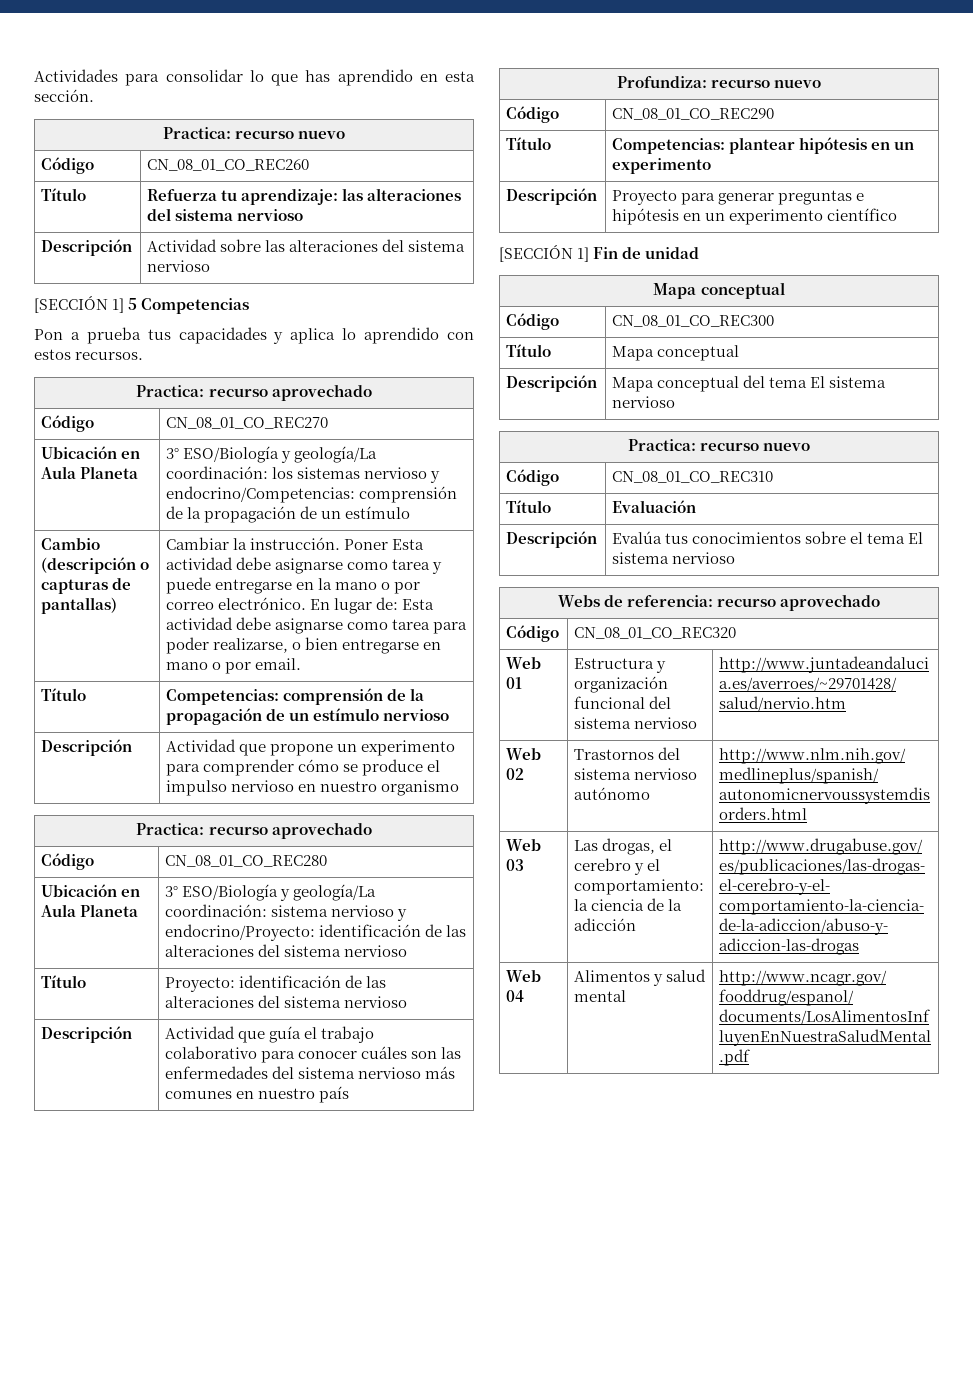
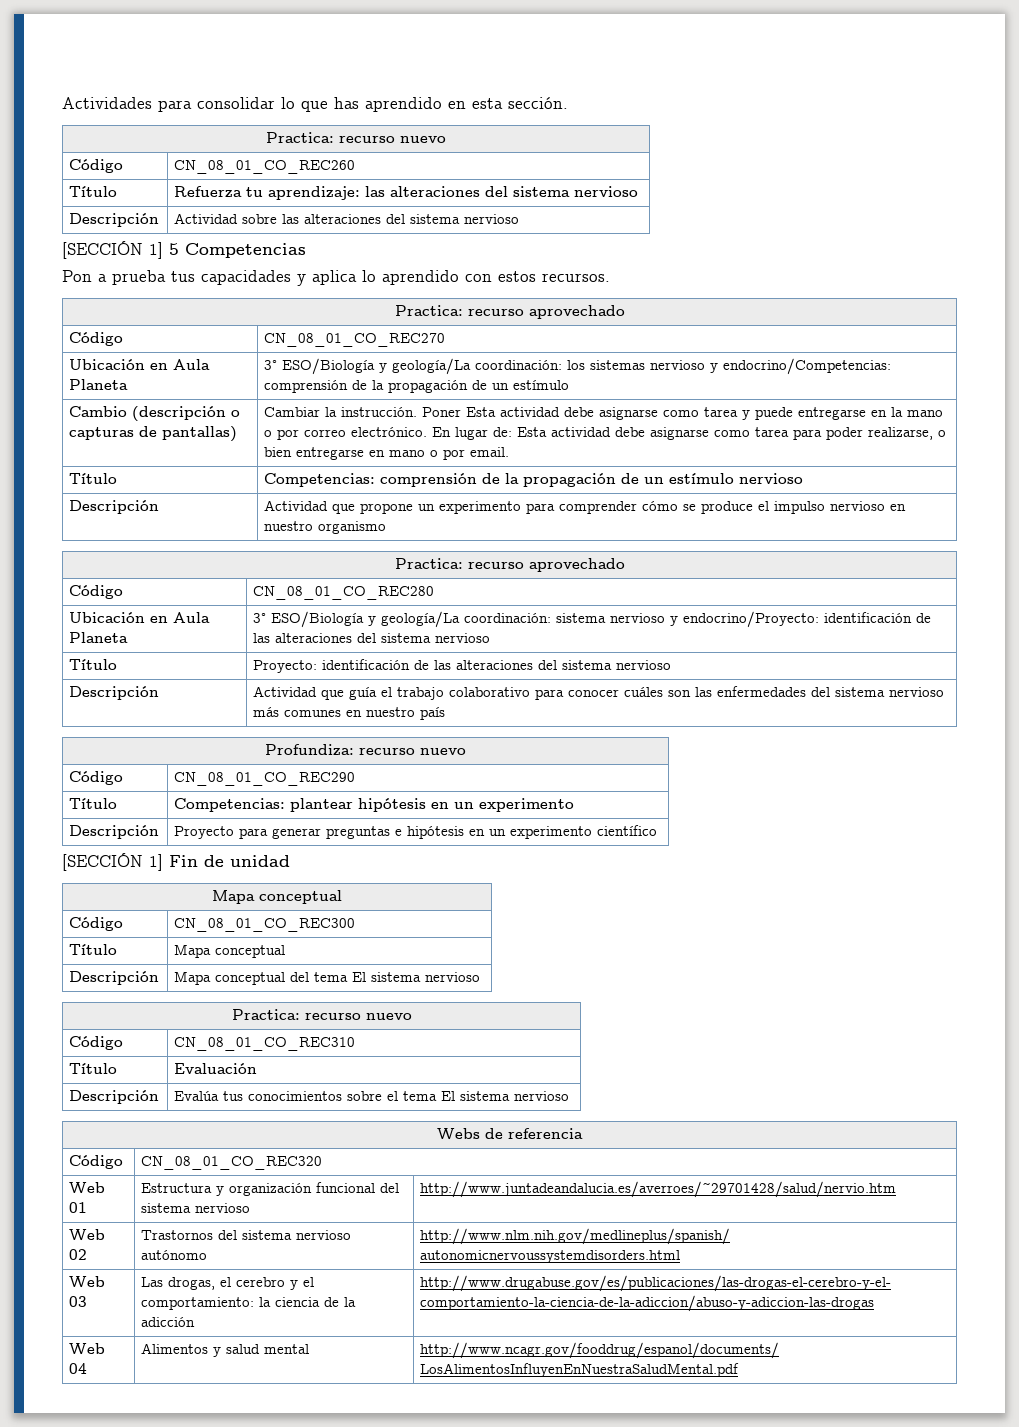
- Webs de referencia: recurso aprovechado
+ Webs de referencia

